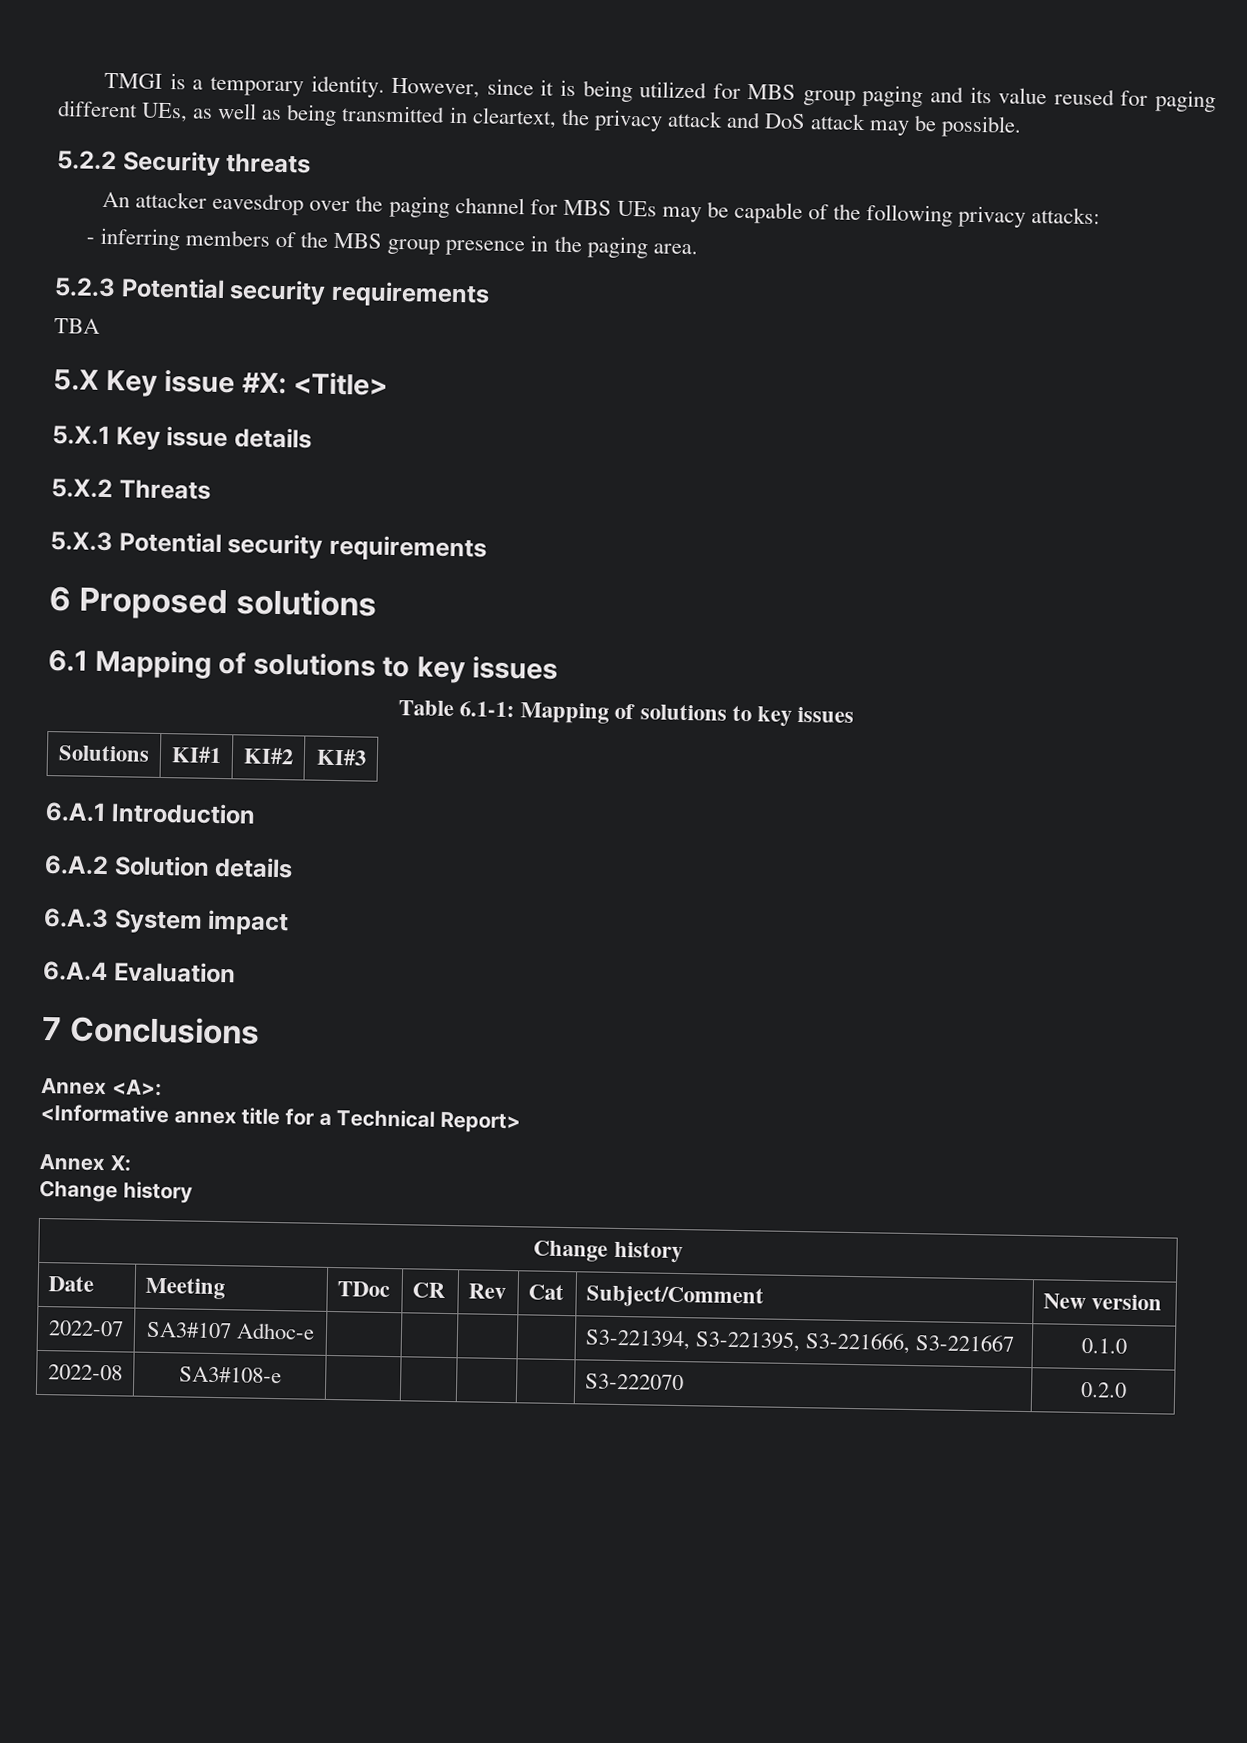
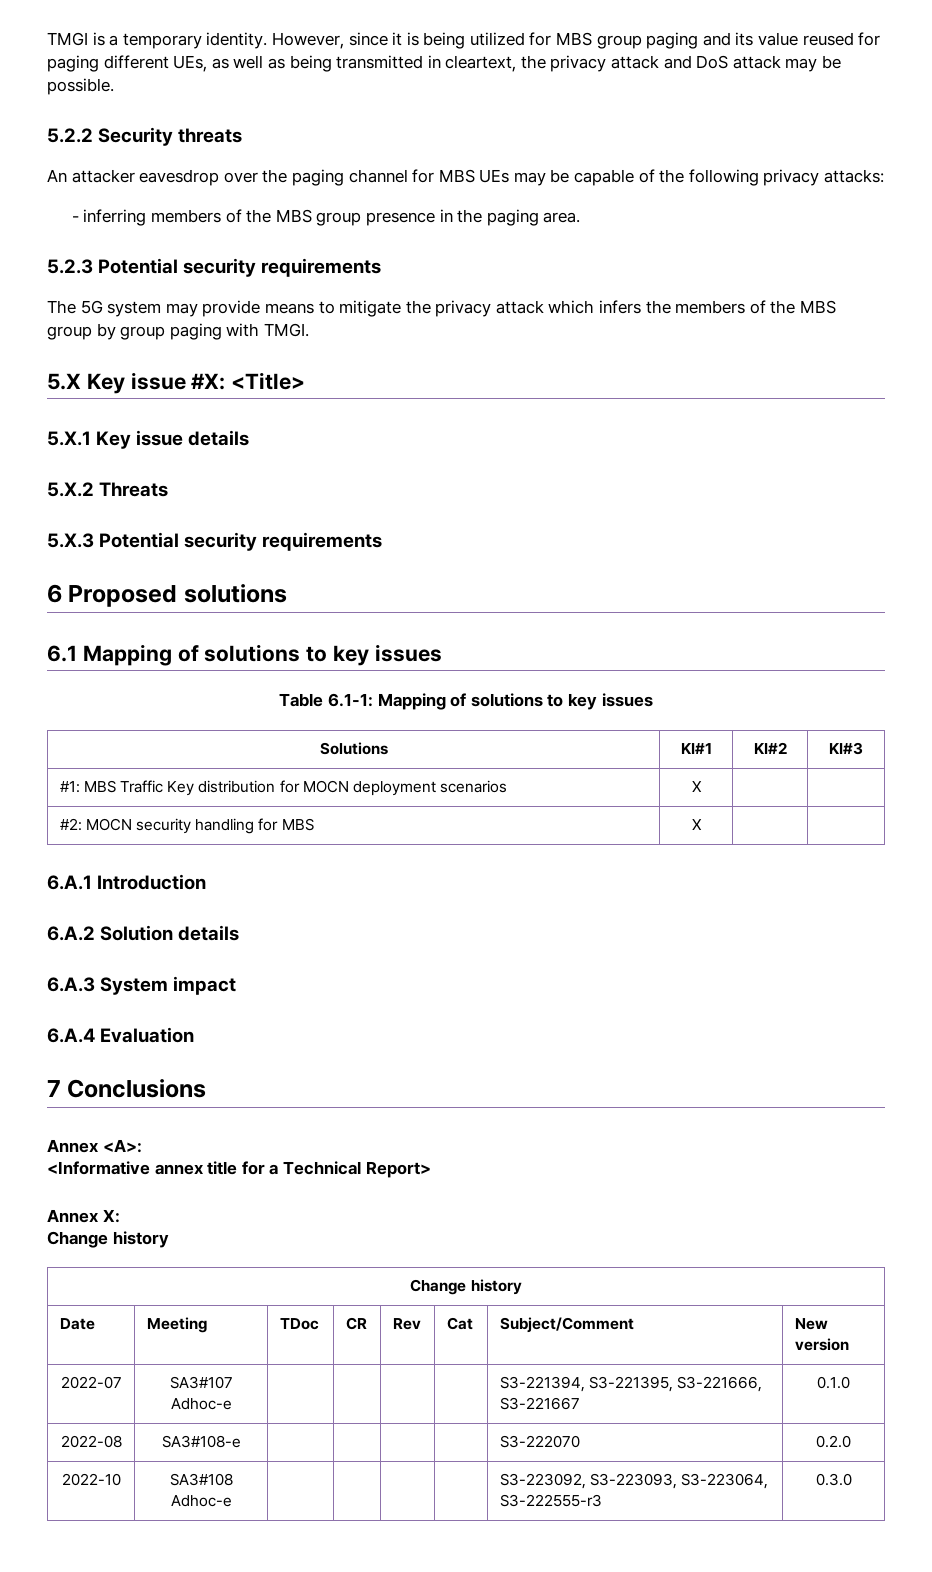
- TBA
+ The 5G system may provide means to mitigate the privacy attack which infers the members of the MBS group by group paging with TMGI.
+ #1: MBS Traffic Key distribution for MOCN deployment scenarios | X | |
+ #2: MOCN security handling for MBS | X | |
+ 2022-10 | SA3#108 Adhoc-e | | | | | S3-223092, S3-223093, S3-223064, S3-222555-r3 | 0.3.0

